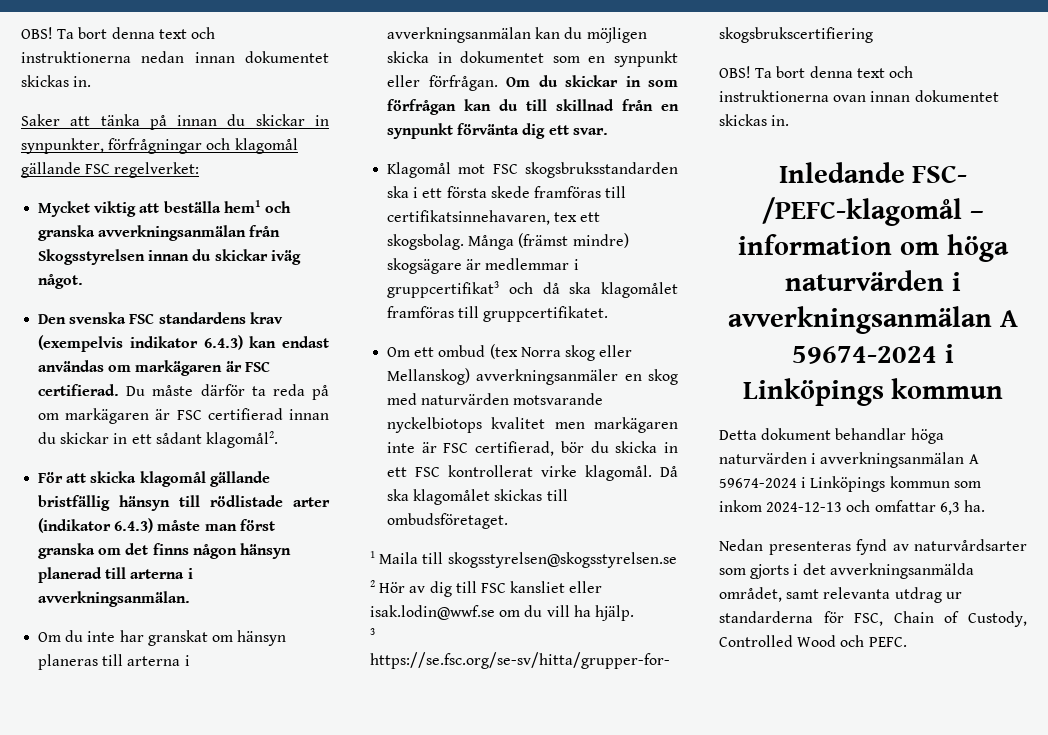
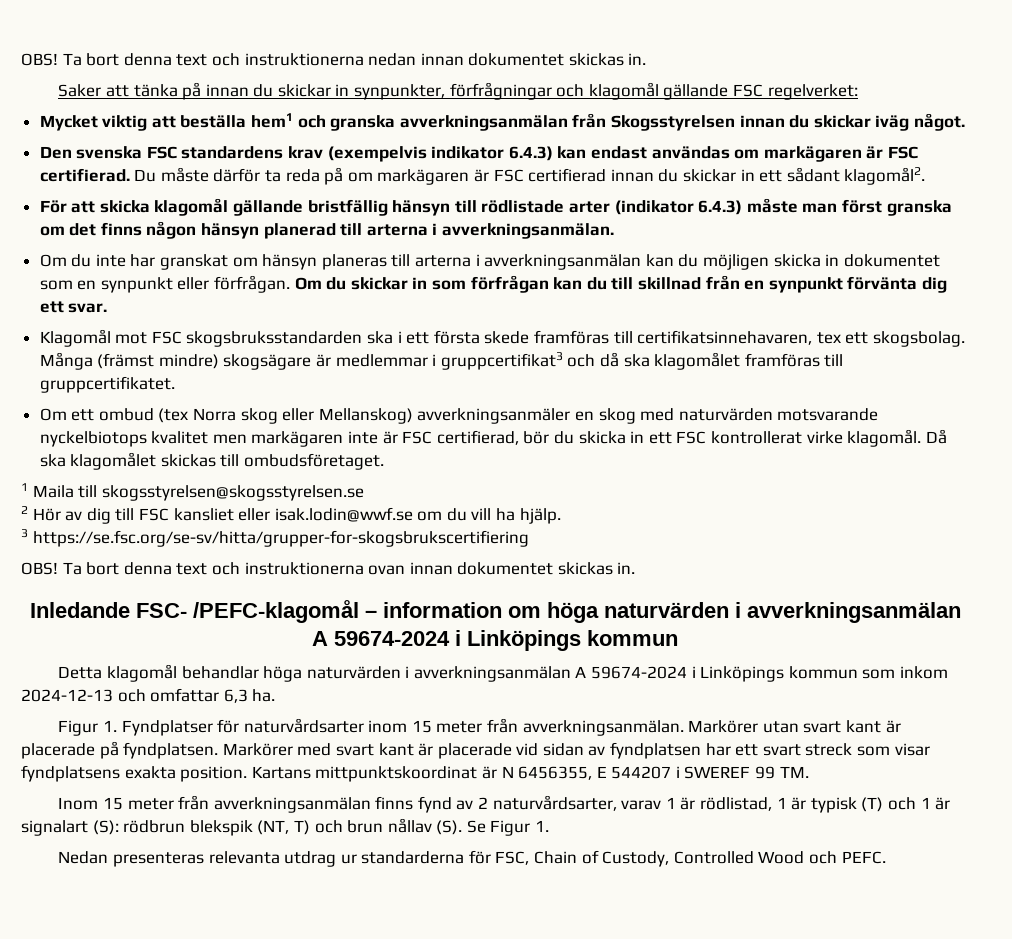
- Detta dokument behandlar höga naturvärden i avverkningsanmälan A 59674-2024 i Linköpings kommun som inkom 2024-12-13 och omfattar 6,3 ha.
+ Detta klagomål behandlar höga naturvärden i avverkningsanmälan A 59674-2024 i Linköpings kommun som inkom 2024-12-13 och omfattar 6,3 ha.
- Nedan presenteras fynd av naturvårdsarter som gjorts i det avverkningsanmälda området, samt relevanta utdrag ur standarderna för FSC, Chain of Custody, Controlled Wood och PEFC.
+ Figur 1. Fyndplatser för naturvårdsarter inom 15 meter från avverkningsanmälan. Markörer utan svart kant är placerade på fyndplatsen. Markörer med svart kant är placerade vid sidan av fyndplatsen har ett svart streck som visar fyndplatsens exakta position. Kartans mittpunktskoordinat är N 6456355, E 544207 i SWEREF 99 TM.
+ Inom 15 meter från avverkningsanmälan finns fynd av 2 naturvårdsarter, varav 1 är rödlistad, 1 är typisk (T) och 1 är signalart (S): rödbrun blekspik (NT, T) och brun nållav (S). Se Figur 1.
+ Nedan presenteras relevanta utdrag ur standarderna för FSC, Chain of Custody, Controlled Wood och PEFC.

